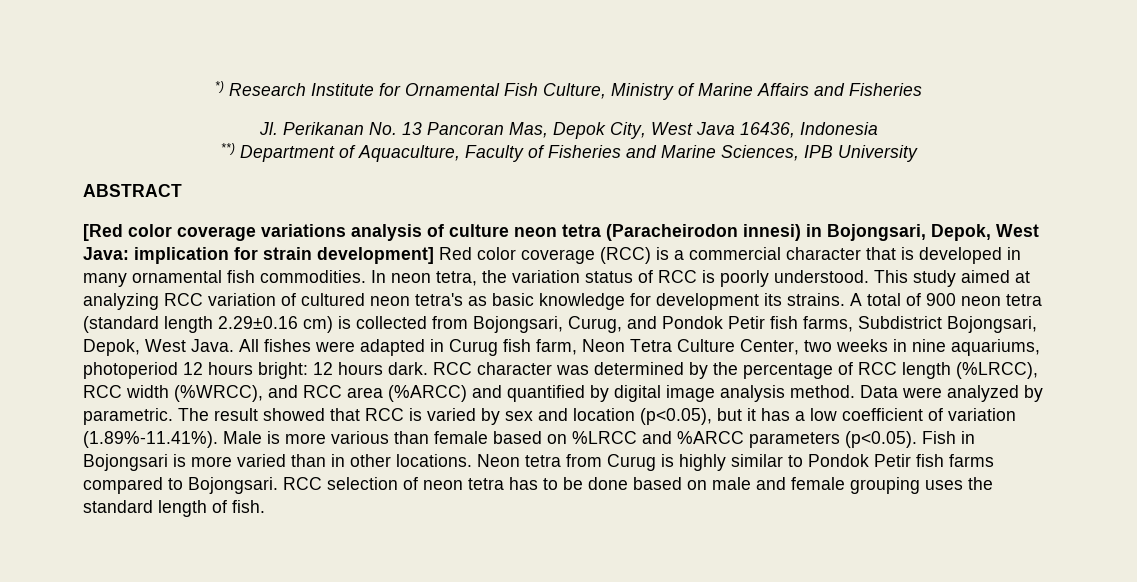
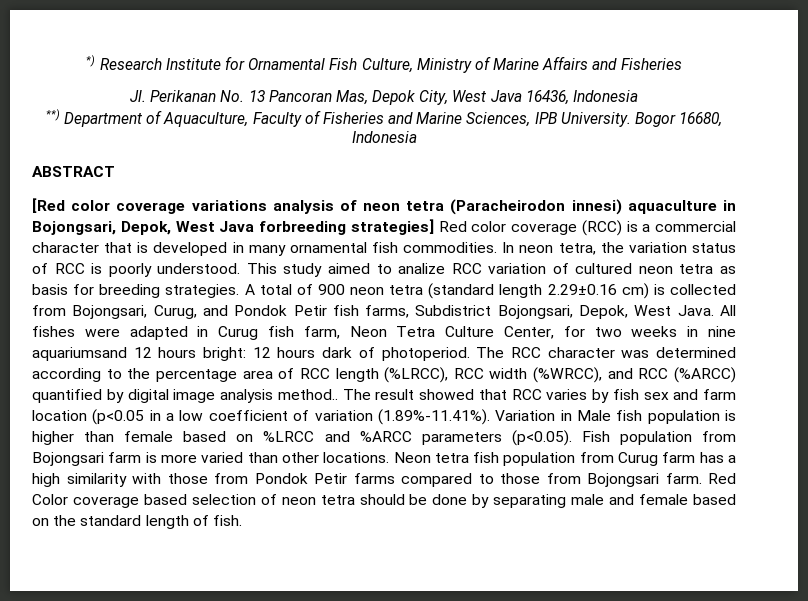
- **) Department of Aquaculture, Faculty of Fisheries and Marine Sciences, IPB University
+ **) Department of Aquaculture, Faculty of Fisheries and Marine Sciences, IPB University. Bogor 16680, Indonesia
- [Red color coverage variations analysis of culture neon tetra (Paracheirodon innesi) in Bojongsari, Depok, West Java: implication for strain development] Red color coverage (RCC) is a commercial character that is developed in many ornamental fish commodities.
+ [Red color coverage variations analysis of neon tetra (Paracheirodon innesi) aquaculture in Bojongsari, Depok, West Java forbreeding strategies] Red color coverage (RCC) is a commercial character that is developed in many ornamental fish commodities.
- This study aimed at analyzing RCC variation of cultured neon tetra's as basic knowledge for development its strains.
+ This study aimed to analize RCC variation of cultured neon tetra as basis for breeding strategies.
- All fishes were adapted in Curug fish farm, Neon Tetra Culture Center, two weeks in nine aquariums, photoperiod 12 hours bright: 12 hours dark. RCC character was determined by the percentage of RCC length (%LRCC), RCC width (%WRCC), and RCC area (%ARCC) and quantified by digital image analysis method. Data were analyzed by parametric.
+ All fishes were adapted in Curug fish farm, Neon Tetra Culture Center, for two weeks in nine aquariumsand 12 hours bright: 12 hours dark of photoperiod. The RCC character was determined according to the percentage area of RCC length (%LRCC), RCC width (%WRCC), and RCC (%ARCC) quantified by digital image analysis method..
- The result showed that RCC is varied by sex and location (p<0.05), but it has a low coefficient of variation (1.89%-11.41%). Male is more various than female based on %LRCC and %ARCC parameters (p<0.05). Fish in Bojongsari is more varied than in other locations.
+ The result showed that RCC varies by fish sex and farm location (p<0.05 in a low coefficient of variation (1.89%-11.41%). Variation in Male fish population is higher than female based on %LRCC and %ARCC parameters (p<0.05). Fish population from Bojongsari farm is more varied than other locations.
- Neon tetra from Curug is highly similar to Pondok Petir fish farms compared to Bojongsari. RCC selection of neon tetra has to be done based on male and female grouping uses the standard length of fish.
+ Neon tetra fish population from Curug farm has a high similarity with those from Pondok Petir farms compared to those from Bojongsari farm. Red Color coverage based selection of neon tetra should be done by separating male and female based on the standard length of fish.

